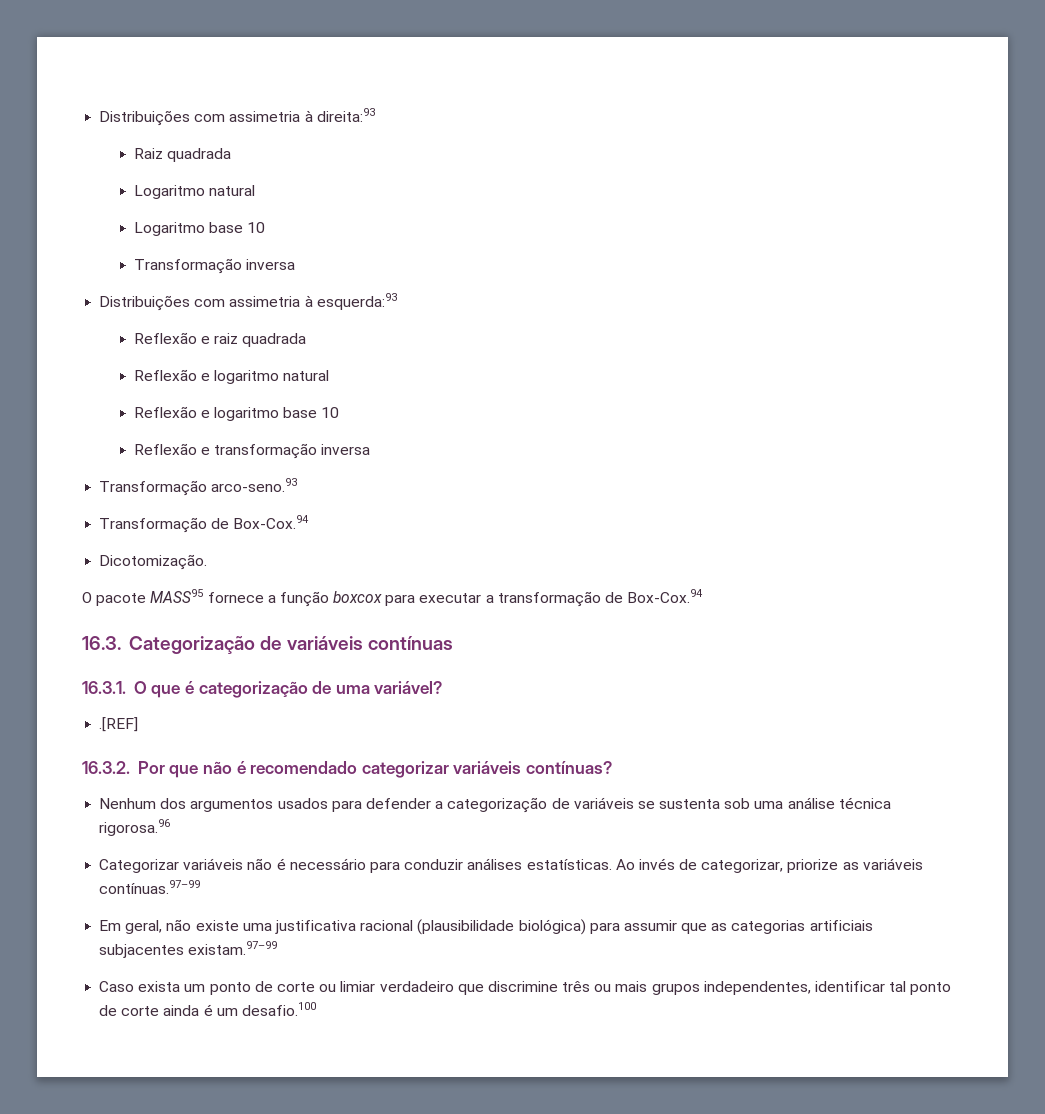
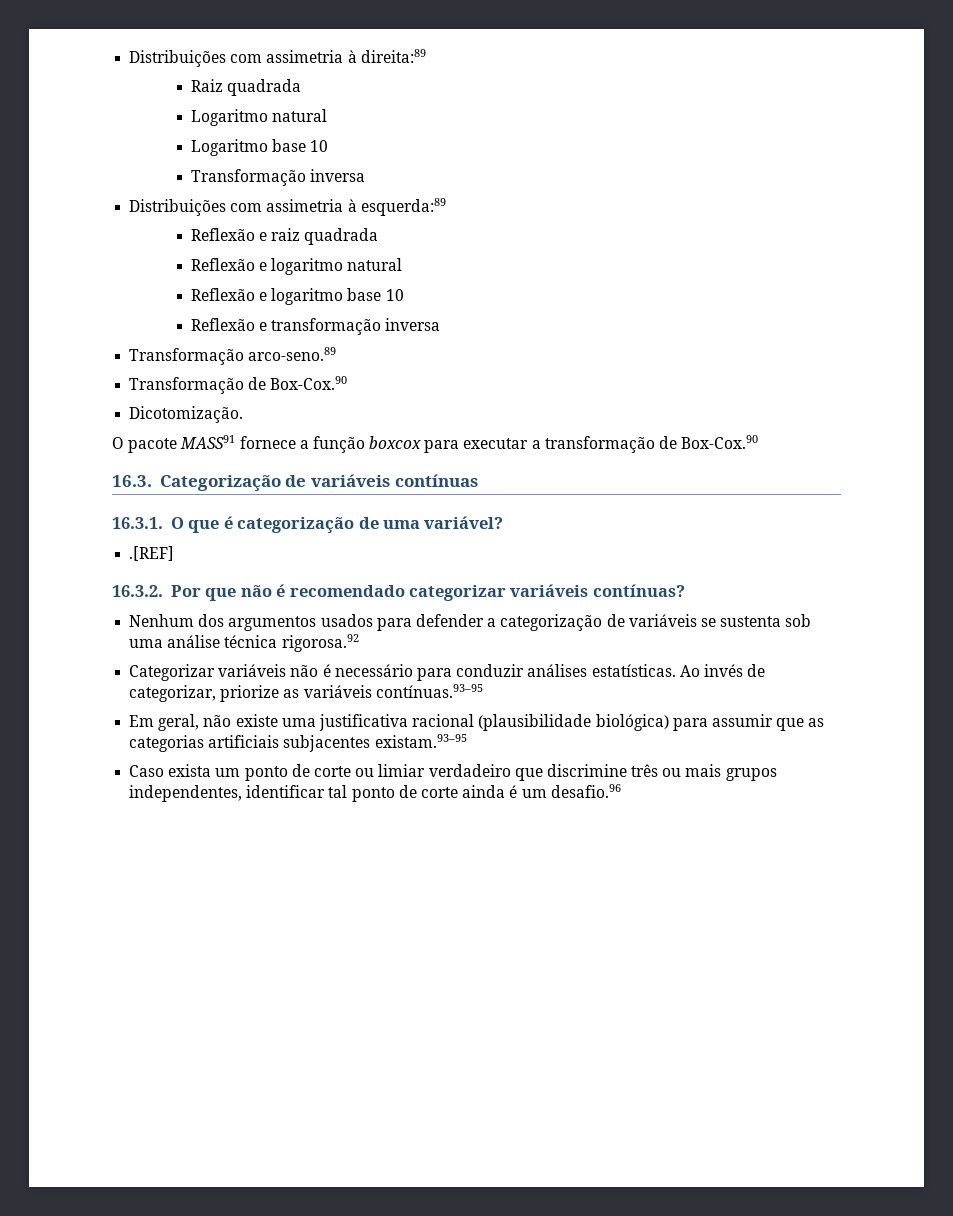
- Distribuições com assimetria à direita:93
+ Distribuições com assimetria à direita:89
- Distribuições com assimetria à esquerda:93
+ Distribuições com assimetria à esquerda:89
- Transformação arco-seno.93
+ Transformação arco-seno.89
- Transformação de Box-Cox.94
+ Transformação de Box-Cox.90
- O pacote MASS95 fornece a função boxcox para executar a transformação de Box-Cox.94
+ O pacote MASS91 fornece a função boxcox para executar a transformação de Box-Cox.90
- Nenhum dos argumentos usados para defender a categorização de variáveis se sustenta sob uma análise técnica rigorosa.96
+ Nenhum dos argumentos usados para defender a categorização de variáveis se sustenta sob uma análise técnica rigorosa.92
- Ao invés de categorizar, priorize as variáveis contínuas.97–99
+ Ao invés de categorizar, priorize as variáveis contínuas.93–95
- Em geral, não existe uma justificativa racional (plausibilidade biológica) para assumir que as categorias artificiais subjacentes existam.97–99
+ Em geral, não existe uma justificativa racional (plausibilidade biológica) para assumir que as categorias artificiais subjacentes existam.93–95
- Caso exista um ponto de corte ou limiar verdadeiro que discrimine três ou mais grupos independentes, identificar tal ponto de corte ainda é um desafio.100
+ Caso exista um ponto de corte ou limiar verdadeiro que discrimine três ou mais grupos independentes, identificar tal ponto de corte ainda é um desafio.96

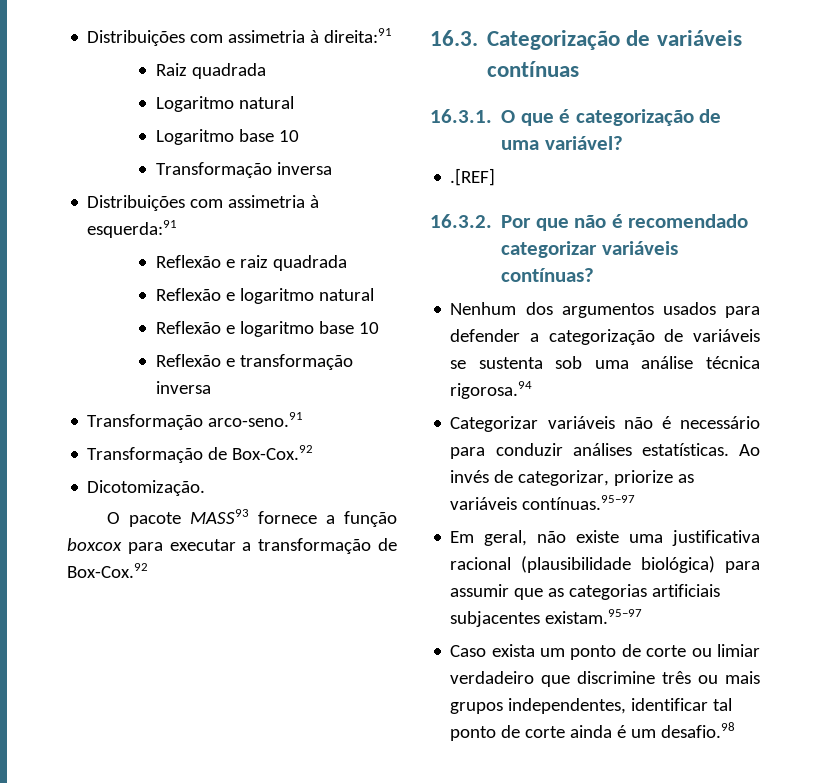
- Distribuições com assimetria à direita:89
+ Distribuições com assimetria à direita:91
- Distribuições com assimetria à esquerda:89
+ Distribuições com assimetria à esquerda:91
- Transformação arco-seno.89
+ Transformação arco-seno.91
- Transformação de Box-Cox.90
+ Transformação de Box-Cox.92
- O pacote MASS91 fornece a função boxcox para executar a transformação de Box-Cox.90
+ O pacote MASS93 fornece a função boxcox para executar a transformação de Box-Cox.92
- Nenhum dos argumentos usados para defender a categorização de variáveis se sustenta sob uma análise técnica rigorosa.92
+ Nenhum dos argumentos usados para defender a categorização de variáveis se sustenta sob uma análise técnica rigorosa.94
- Ao invés de categorizar, priorize as variáveis contínuas.93–95
+ Ao invés de categorizar, priorize as variáveis contínuas.95–97
- Em geral, não existe uma justificativa racional (plausibilidade biológica) para assumir que as categorias artificiais subjacentes existam.93–95
+ Em geral, não existe uma justificativa racional (plausibilidade biológica) para assumir que as categorias artificiais subjacentes existam.95–97
- Caso exista um ponto de corte ou limiar verdadeiro que discrimine três ou mais grupos independentes, identificar tal ponto de corte ainda é um desafio.96
+ Caso exista um ponto de corte ou limiar verdadeiro que discrimine três ou mais grupos independentes, identificar tal ponto de corte ainda é um desafio.98

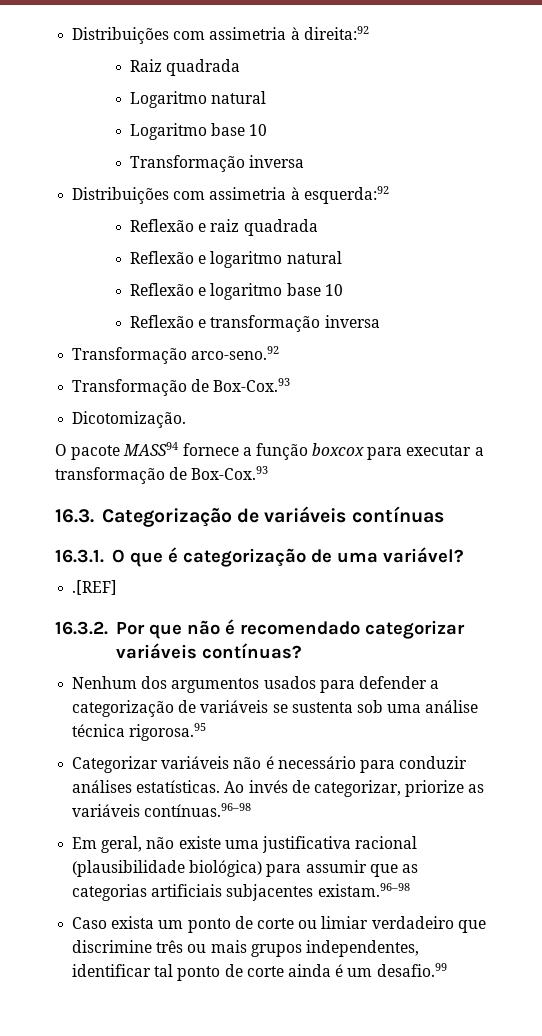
- Distribuições com assimetria à direita:91
+ Distribuições com assimetria à direita:92
- Distribuições com assimetria à esquerda:91
+ Distribuições com assimetria à esquerda:92
- Transformação arco-seno.91
+ Transformação arco-seno.92
- Transformação de Box-Cox.92
+ Transformação de Box-Cox.93
- O pacote MASS93 fornece a função boxcox para executar a transformação de Box-Cox.92
+ O pacote MASS94 fornece a função boxcox para executar a transformação de Box-Cox.93
- Nenhum dos argumentos usados para defender a categorização de variáveis se sustenta sob uma análise técnica rigorosa.94
+ Nenhum dos argumentos usados para defender a categorização de variáveis se sustenta sob uma análise técnica rigorosa.95
- Ao invés de categorizar, priorize as variáveis contínuas.95–97
+ Ao invés de categorizar, priorize as variáveis contínuas.96–98
- Em geral, não existe uma justificativa racional (plausibilidade biológica) para assumir que as categorias artificiais subjacentes existam.95–97
+ Em geral, não existe uma justificativa racional (plausibilidade biológica) para assumir que as categorias artificiais subjacentes existam.96–98
- Caso exista um ponto de corte ou limiar verdadeiro que discrimine três ou mais grupos independentes, identificar tal ponto de corte ainda é um desafio.98
+ Caso exista um ponto de corte ou limiar verdadeiro que discrimine três ou mais grupos independentes, identificar tal ponto de corte ainda é um desafio.99

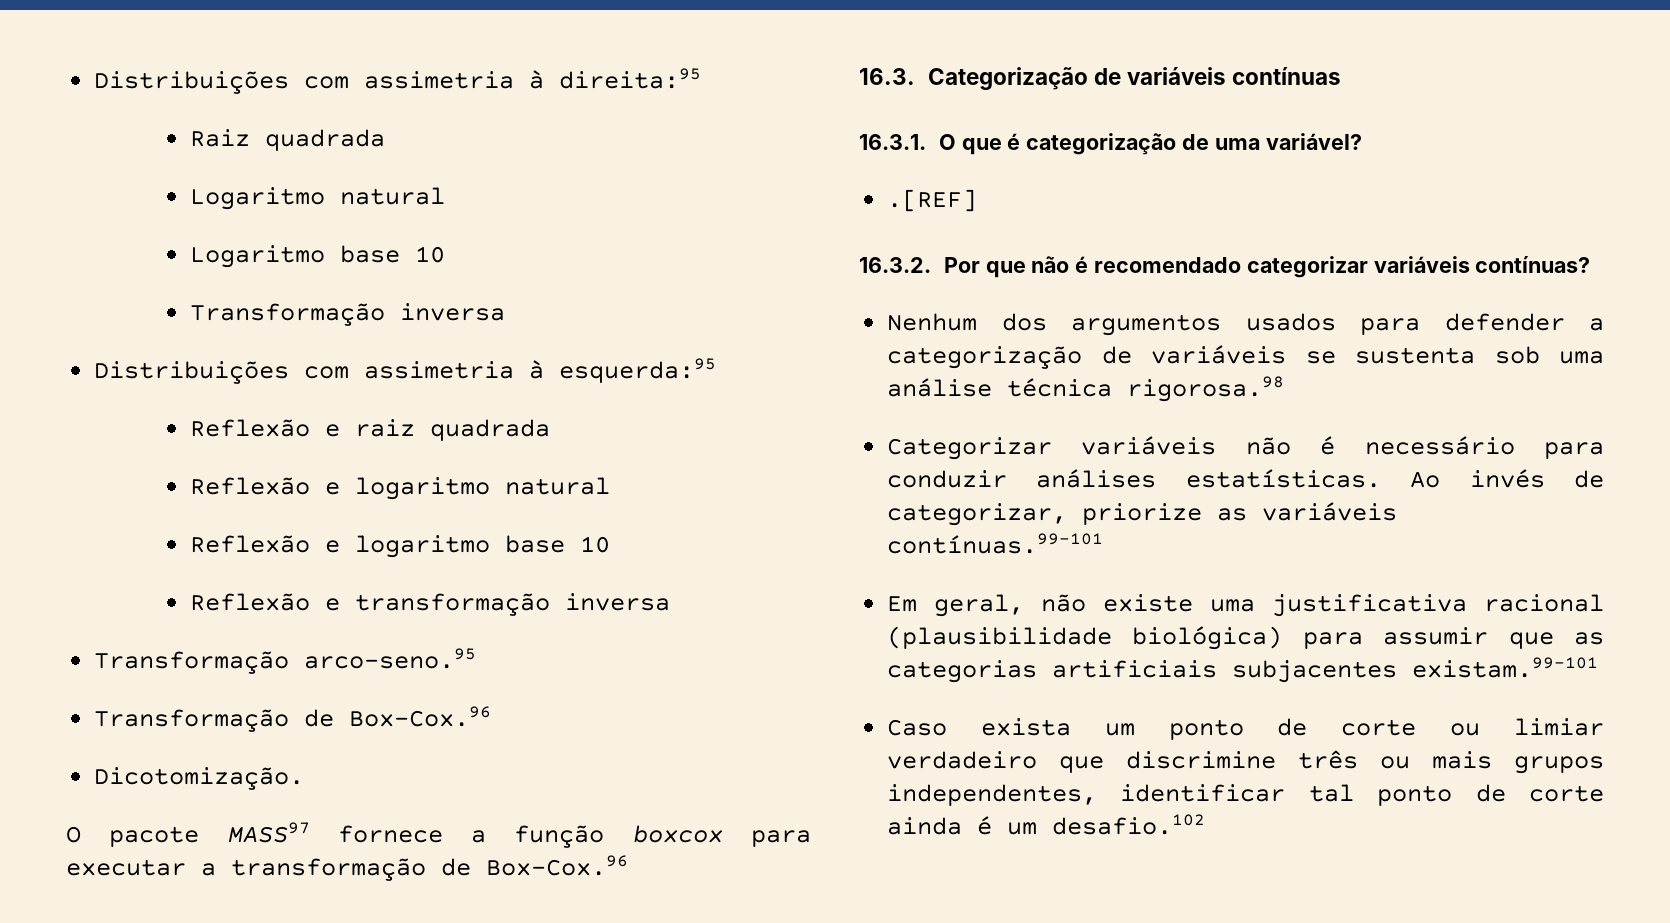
- Distribuições com assimetria à direita:92
+ Distribuições com assimetria à direita:95
- Distribuições com assimetria à esquerda:92
+ Distribuições com assimetria à esquerda:95
- Transformação arco-seno.92
+ Transformação arco-seno.95
- Transformação de Box-Cox.93
+ Transformação de Box-Cox.96
- O pacote MASS94 fornece a função boxcox para executar a transformação de Box-Cox.93
+ O pacote MASS97 fornece a função boxcox para executar a transformação de Box-Cox.96
- Nenhum dos argumentos usados para defender a categorização de variáveis se sustenta sob uma análise técnica rigorosa.95
+ Nenhum dos argumentos usados para defender a categorização de variáveis se sustenta sob uma análise técnica rigorosa.98
- Ao invés de categorizar, priorize as variáveis contínuas.96–98
+ Ao invés de categorizar, priorize as variáveis contínuas.99–101
- Em geral, não existe uma justificativa racional (plausibilidade biológica) para assumir que as categorias artificiais subjacentes existam.96–98
+ Em geral, não existe uma justificativa racional (plausibilidade biológica) para assumir que as categorias artificiais subjacentes existam.99–101
- Caso exista um ponto de corte ou limiar verdadeiro que discrimine três ou mais grupos independentes, identificar tal ponto de corte ainda é um desafio.99
+ Caso exista um ponto de corte ou limiar verdadeiro que discrimine três ou mais grupos independentes, identificar tal ponto de corte ainda é um desafio.102

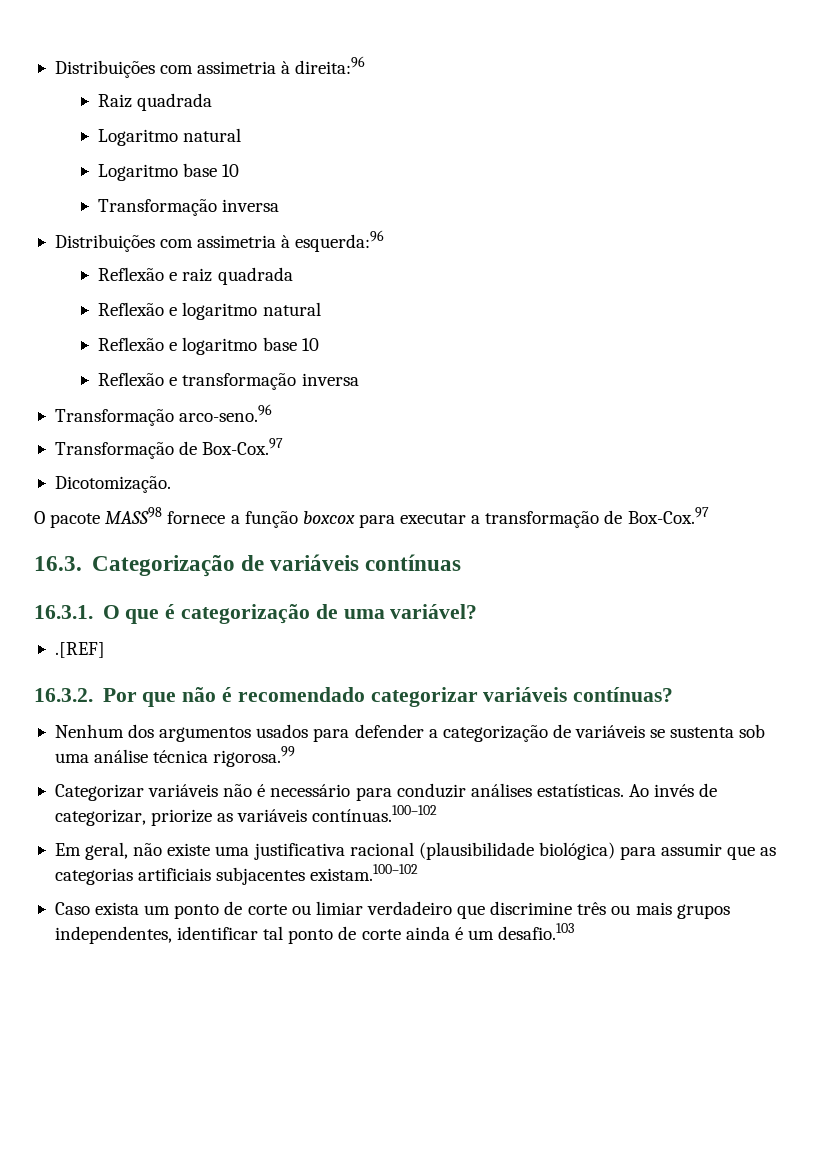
- Distribuições com assimetria à direita:95
+ Distribuições com assimetria à direita:96
- Distribuições com assimetria à esquerda:95
+ Distribuições com assimetria à esquerda:96
- Transformação arco-seno.95
+ Transformação arco-seno.96
- Transformação de Box-Cox.96
+ Transformação de Box-Cox.97
- O pacote MASS97 fornece a função boxcox para executar a transformação de Box-Cox.96
+ O pacote MASS98 fornece a função boxcox para executar a transformação de Box-Cox.97
- Nenhum dos argumentos usados para defender a categorização de variáveis se sustenta sob uma análise técnica rigorosa.98
+ Nenhum dos argumentos usados para defender a categorização de variáveis se sustenta sob uma análise técnica rigorosa.99
- Ao invés de categorizar, priorize as variáveis contínuas.99–101
+ Ao invés de categorizar, priorize as variáveis contínuas.100–102
- Em geral, não existe uma justificativa racional (plausibilidade biológica) para assumir que as categorias artificiais subjacentes existam.99–101
+ Em geral, não existe uma justificativa racional (plausibilidade biológica) para assumir que as categorias artificiais subjacentes existam.100–102
- Caso exista um ponto de corte ou limiar verdadeiro que discrimine três ou mais grupos independentes, identificar tal ponto de corte ainda é um desafio.102
+ Caso exista um ponto de corte ou limiar verdadeiro que discrimine três ou mais grupos independentes, identificar tal ponto de corte ainda é um desafio.103

